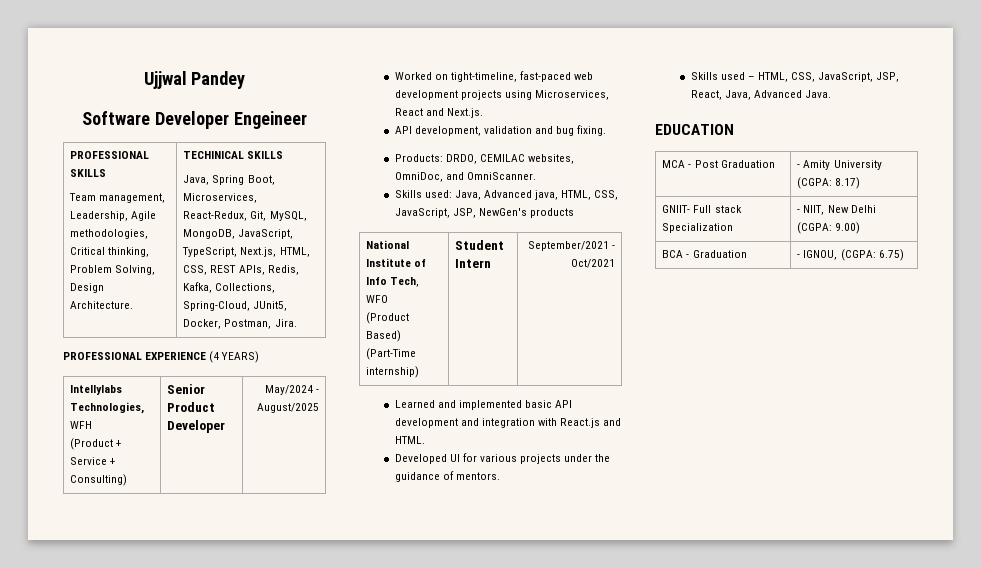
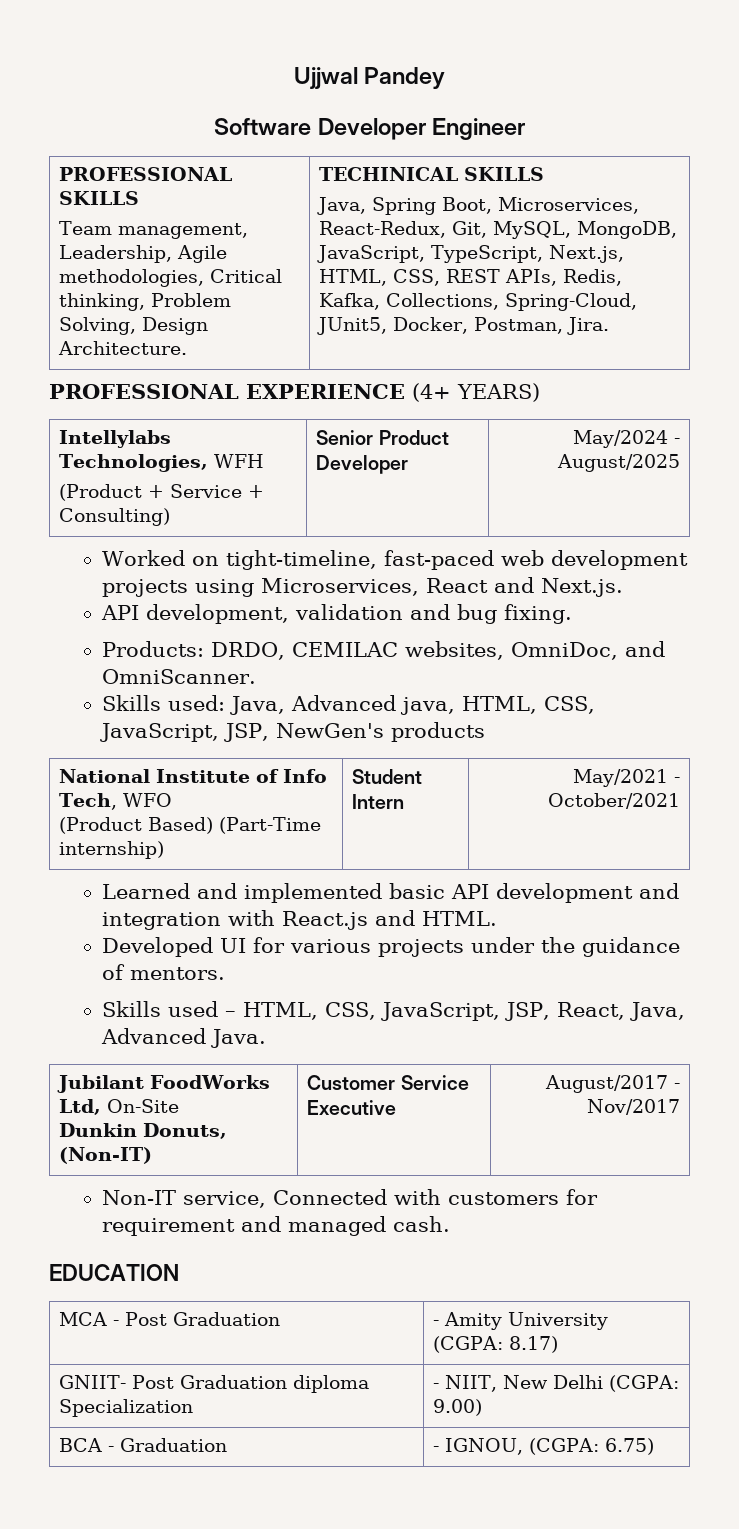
- Software Developer Engeineer
+ Software Developer Engineer
- PROFESSIONAL EXPERIENCE (4 YEARS)
+ PROFESSIONAL EXPERIENCE (4+ YEARS)
  National Institute of Info Tech, WFO
- (Product Based) (Part-Time internship) | Student Intern | September/2021 - Oct/2021
+ (Product Based) (Part-Time internship) | Student Intern | May/2021 - October/2021
+ Jubilant FoodWorks Ltd, On-Site
+ Dunkin Donuts, (Non-IT) | Customer Service Executive | August/2017 - Nov/2017
+ Non-IT service, Connected with customers for requirement and managed cash.
- GNIIT- Full stack Specialization | - NIIT, New Delhi (CGPA: 9.00)
+ GNIIT- Post Graduation diploma Specialization | - NIIT, New Delhi (CGPA: 9.00)

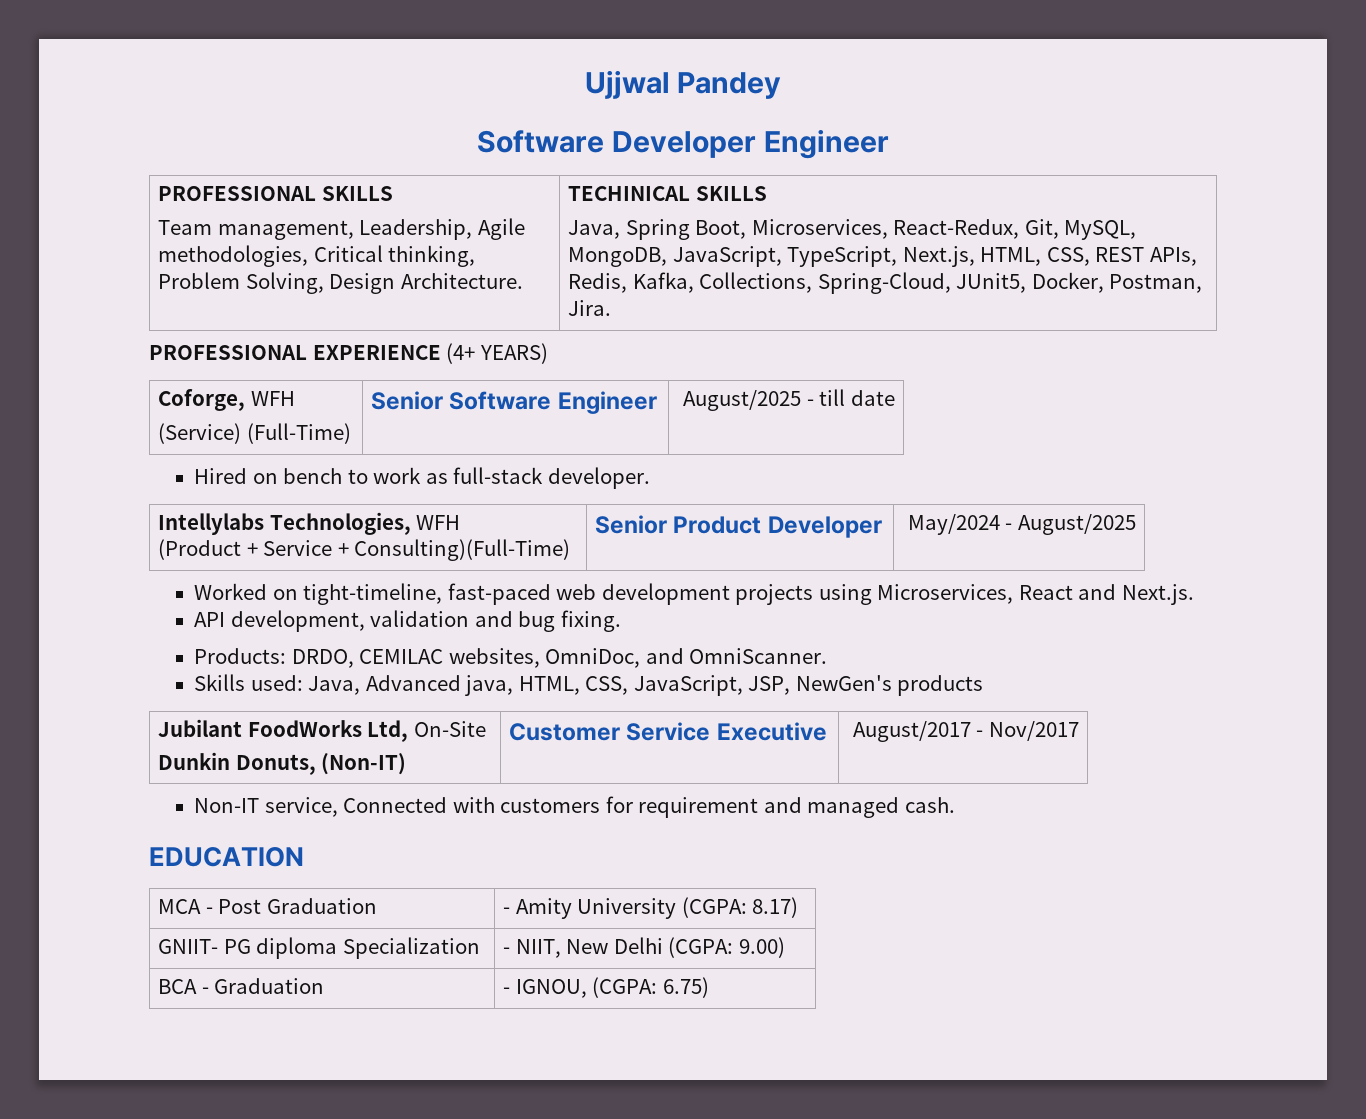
+ Coforge, WFH
+ (Service) (Full-Time) | Senior Software Engineer | August/2025 - till date
+ Hired on bench to work as full-stack developer.
  Intellylabs Technologies, WFH
- (Product + Service + Consulting) | Senior Product Developer | May/2024 - August/2025
+ (Product + Service + Consulting)(Full-Time) | Senior Product Developer | May/2024 - August/2025
- National Institute of Info Tech, WFO
- (Product Based) (Part-Time internship) | Student Intern | May/2021 - October/2021
- Learned and implemented basic API development and integration with React.js and HTML.
- Developed UI for various projects under the guidance of mentors.
- Skills used – HTML, CSS, JavaScript, JSP, React, Java, Advanced Java.
- GNIIT- Post Graduation diploma Specialization | - NIIT, New Delhi (CGPA: 9.00)
+ GNIIT- PG diploma Specialization | - NIIT, New Delhi (CGPA: 9.00)

